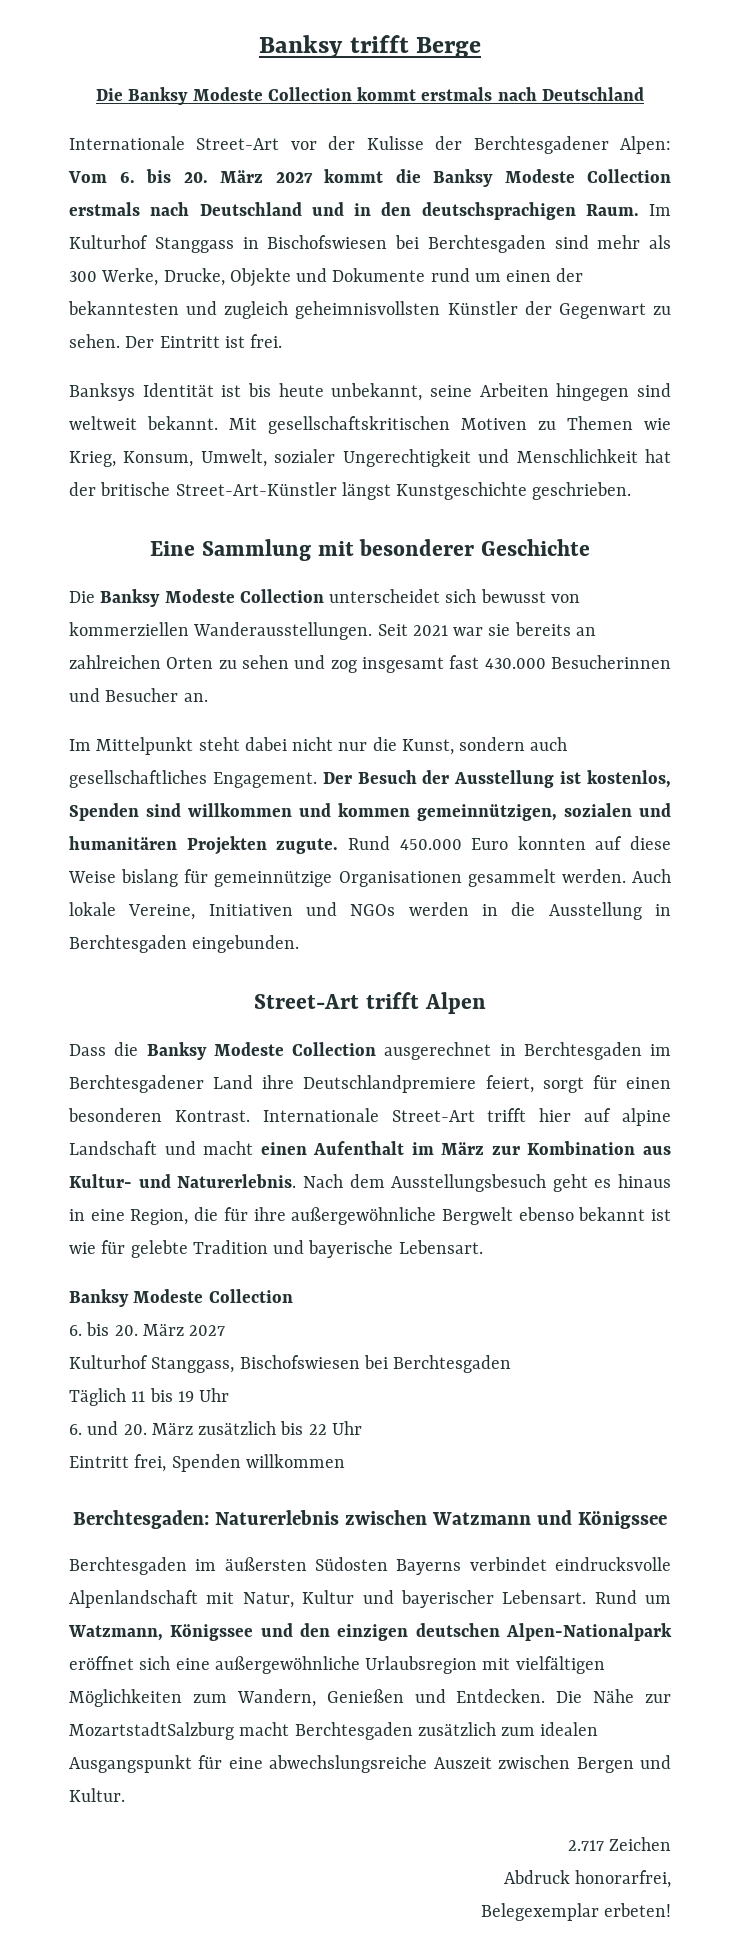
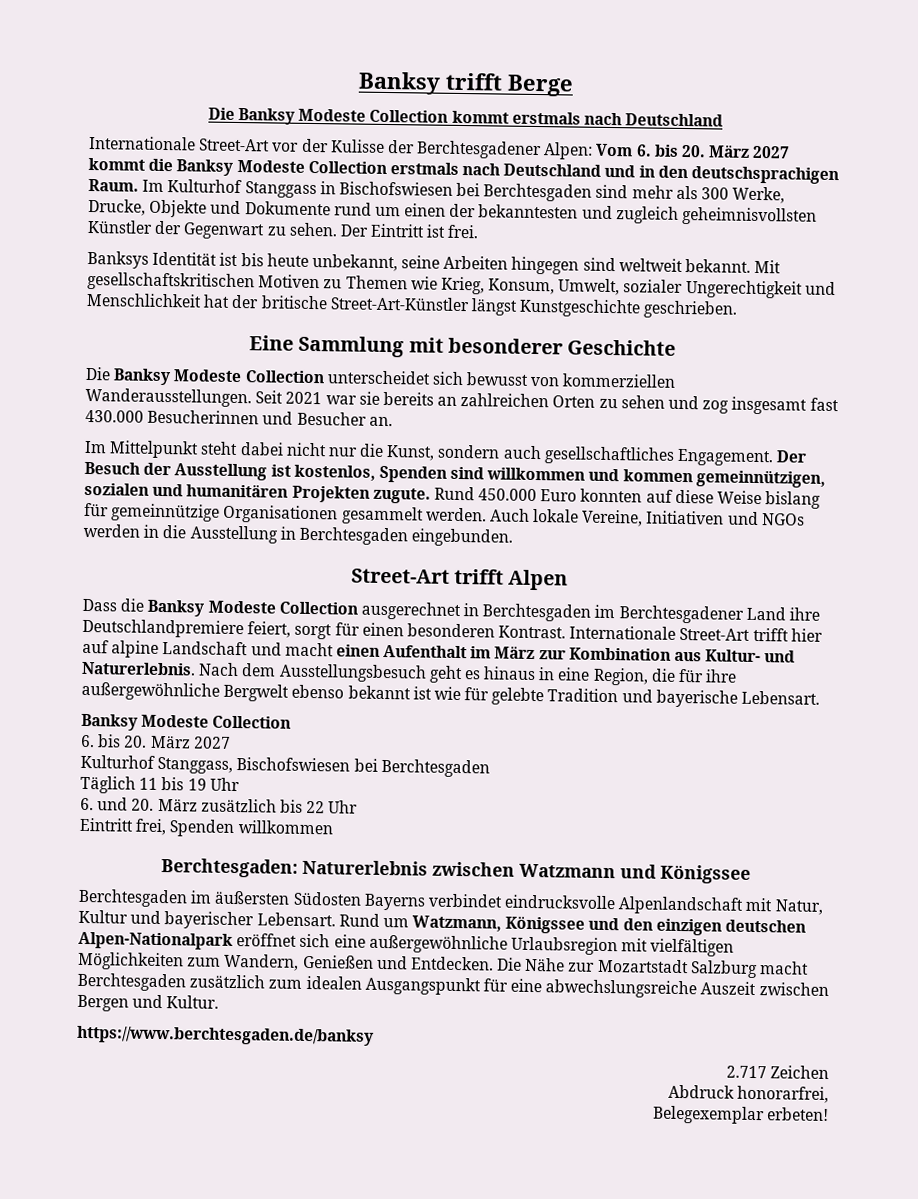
- Die Nähe zur MozartstadtSalzburg macht Berchtesgaden zusätzlich zum idealen Ausgangspunkt für eine abwechslungsreiche Auszeit zwischen Bergen und Kultur.
+ Die Nähe zur Mozartstadt Salzburg macht Berchtesgaden zusätzlich zum idealen Ausgangspunkt für eine abwechslungsreiche Auszeit zwischen Bergen und Kultur.
+ https://www.berchtesgaden.de/banksy

